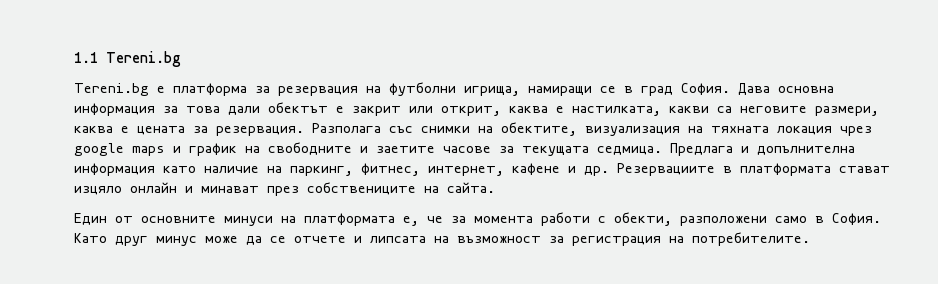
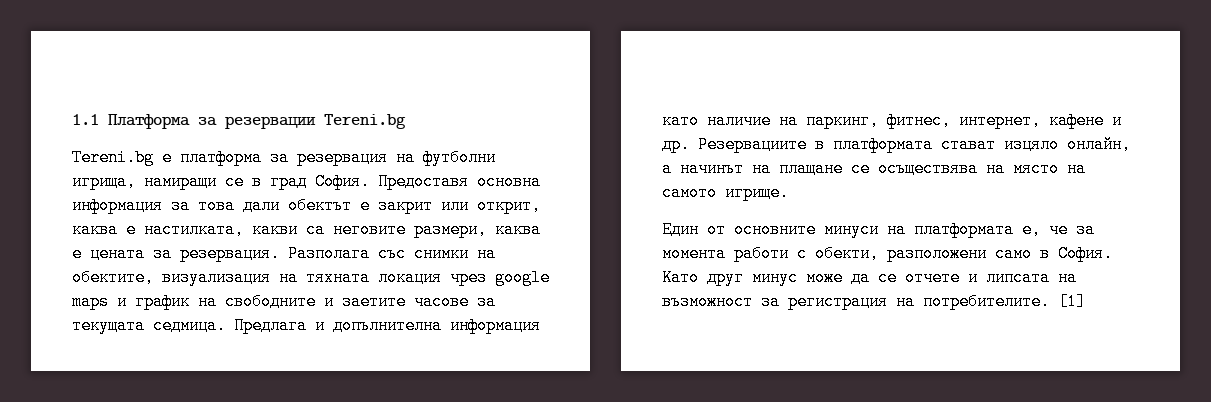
- 1.1 Tereni.bg
+ 1.1 Платформа за резервации Tereni.bg
- Дава основна информация за това дали обектът е закрит или открит, каква е настилката, какви са неговите размери, каква е цената за резервация.
+ Предоставя основна информация за това дали обектът е закрит или открит, каква е настилката, какви са неговите размери, каква е цената за резервация.
- Предлага и допълнителна информация като наличие на паркинг, фитнес, интернет, кафене и др. Резервациите в платформата стават изцяло онлайн и минават през собствениците на сайта.
+ Предлага и допълнителна информация като наличие на паркинг, фитнес, интернет, кафене и др. Резервациите в платформата стават изцяло онлайн, а начинът на плащане се осъществява на място на самото игрище.
+ [1]

